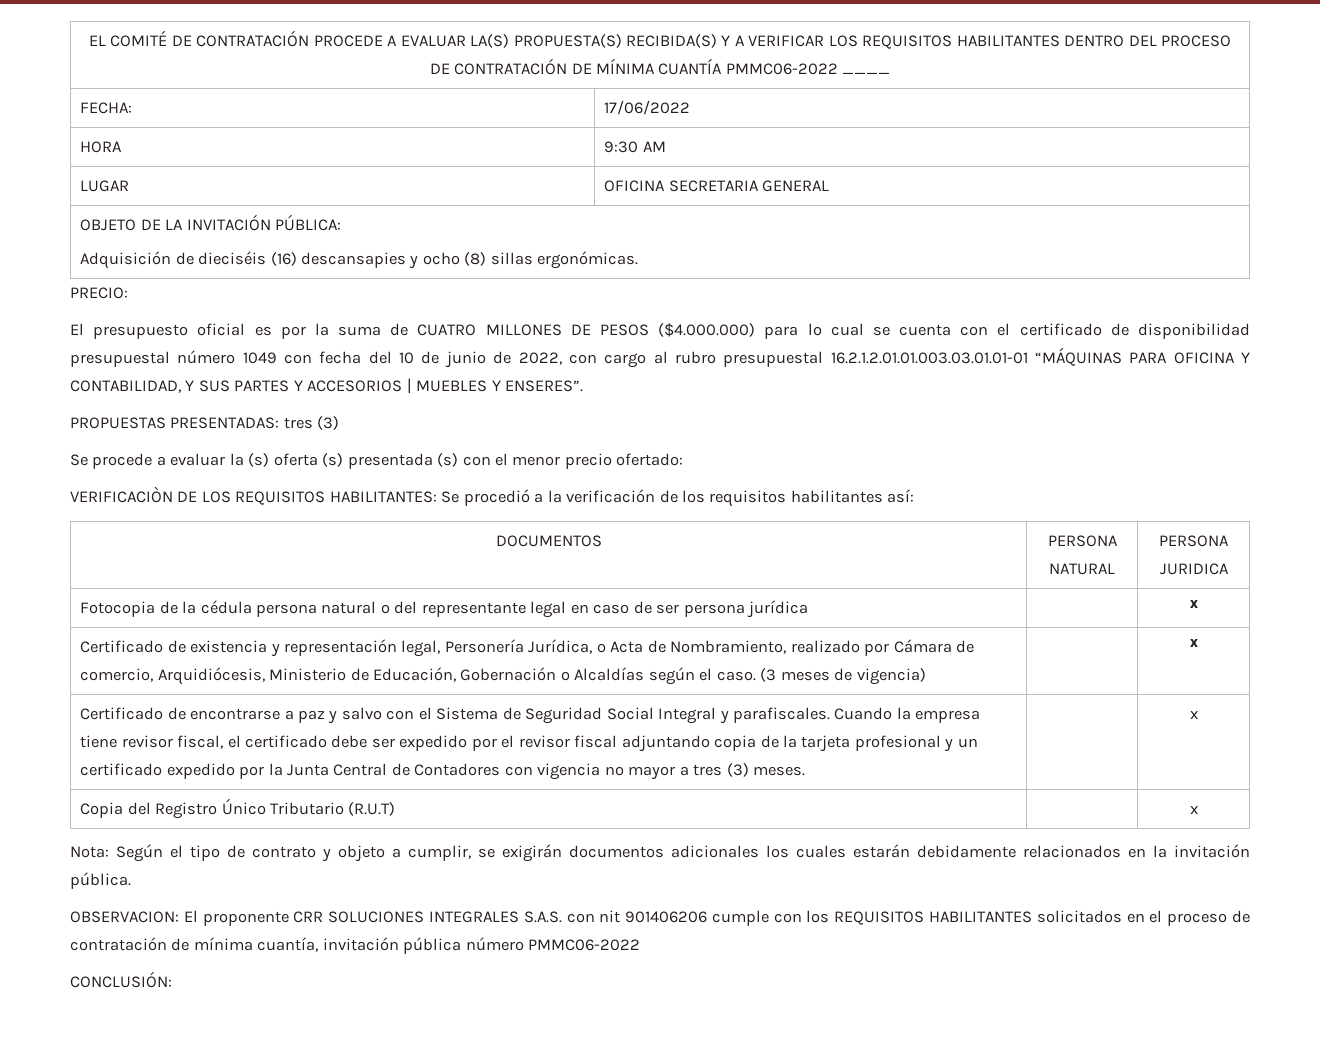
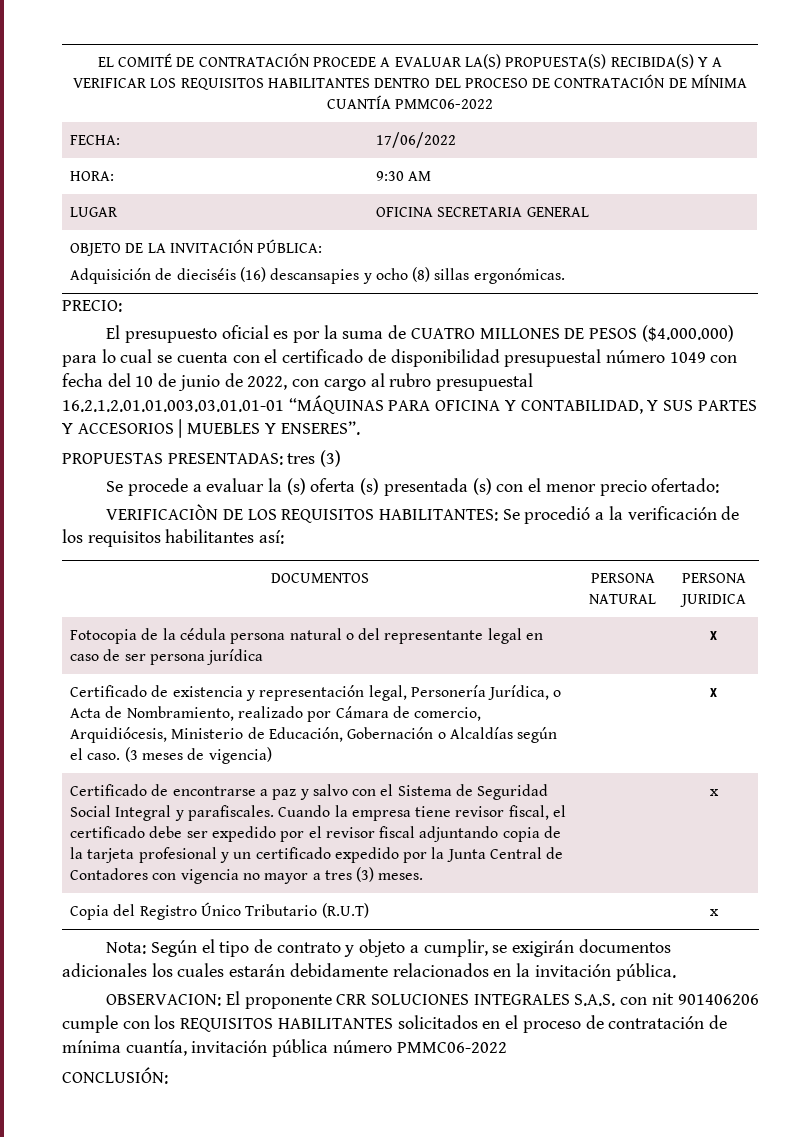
- EL COMITÉ DE CONTRATACIÓN PROCEDE A EVALUAR LA(S) PROPUESTA(S) RECIBIDA(S) Y A VERIFICAR LOS REQUISITOS HABILITANTES DENTRO DEL PROCESO DE CONTRATACIÓN DE MÍNIMA CUANTÍA PMMC06-2022 ____
+ EL COMITÉ DE CONTRATACIÓN PROCEDE A EVALUAR LA(S) PROPUESTA(S) RECIBIDA(S) Y A VERIFICAR LOS REQUISITOS HABILITANTES DENTRO DEL PROCESO DE CONTRATACIÓN DE MÍNIMA CUANTÍA PMMC06-2022
- HORA | 9:30 AM
+ HORA: | 9:30 AM

